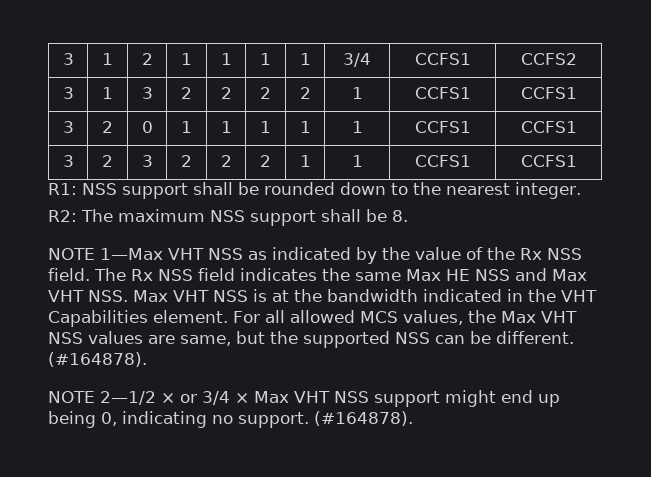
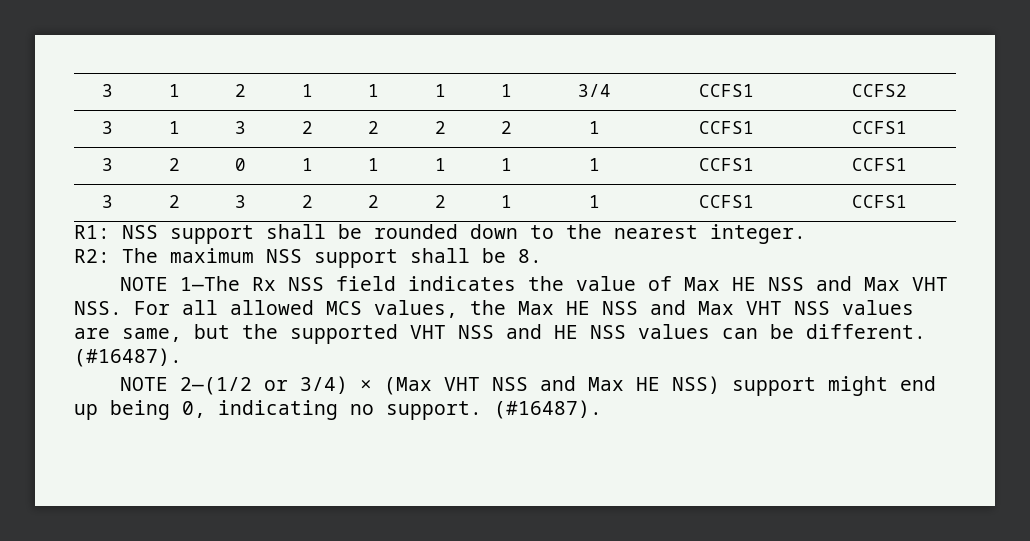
- NOTE 1—Max VHT NSS as indicated by the value of the Rx NSS field. The Rx NSS field indicates the same Max HE NSS and Max VHT NSS. Max VHT NSS is at the bandwidth indicated in the VHT Capabilities element. For all allowed MCS values, the Max VHT NSS values are same, but the supported NSS can be different. (#164878).
- NOTE 2—1/2 × or 3/4 × Max VHT NSS support might end up being 0, indicating no support. (#164878).
+ NOTE 1—The Rx NSS field indicates the value of Max HE NSS and Max VHT NSS. For all allowed MCS values, the Max HE NSS and Max VHT NSS values are same, but the supported VHT NSS and HE NSS values can be different. (#16487).
+ NOTE 2—(1/2 or 3/4) × (Max VHT NSS and Max HE NSS) support might end up being 0, indicating no support. (#16487).

